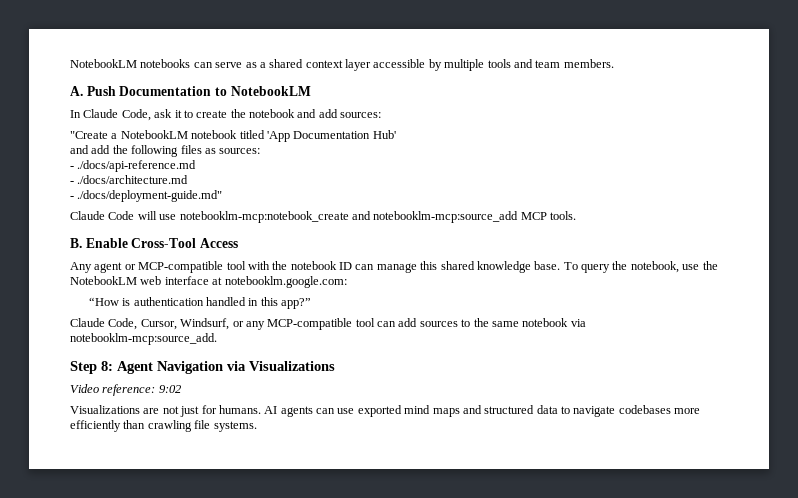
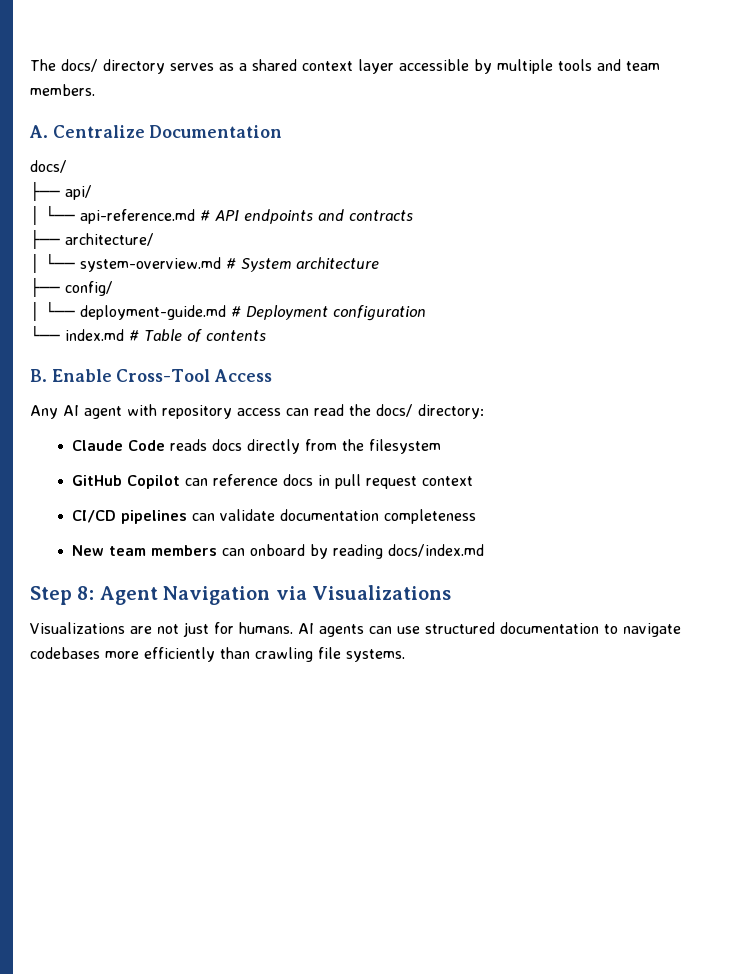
- NotebookLM notebooks can serve as a shared context layer accessible by multiple tools and team members.
+ The docs/ directory serves as a shared context layer accessible by multiple tools and team members.
- A. Push Documentation to NotebookLM
- In Claude Code, ask it to create the notebook and add sources:
- "Create a NotebookLM notebook titled 'App Documentation Hub'
- and add the following files as sources:
- - ./docs/api-reference.md
- - ./docs/architecture.md
- - ./docs/deployment-guide.md"
- Claude Code will use notebooklm-mcp:notebook_create and notebooklm-mcp:source_add MCP tools.
+ A. Centralize Documentation
+ docs/
+ ├── api/
+ │ └── api-reference.md # API endpoints and contracts
+ ├── architecture/
+ │ └── system-overview.md # System architecture
+ ├── config/
+ │ └── deployment-guide.md # Deployment configuration
+ └── index.md # Table of contents
- Any agent or MCP-compatible tool with the notebook ID can manage this shared knowledge base. To query the notebook, use the NotebookLM web interface at notebooklm.google.com:
- “How is authentication handled in this app?”
- Claude Code, Cursor, Windsurf, or any MCP-compatible tool can add sources to the same notebook via notebooklm-mcp:source_add.
+ Any AI agent with repository access can read the docs/ directory:
+ Claude Code reads docs directly from the filesystem
+ GitHub Copilot can reference docs in pull request context
+ CI/CD pipelines can validate documentation completeness
+ New team members can onboard by reading docs/index.md
- Video reference: 9:02
- AI agents can use exported mind maps and structured data to navigate codebases more efficiently than crawling file systems.
+ AI agents can use structured documentation to navigate codebases more efficiently than crawling file systems.

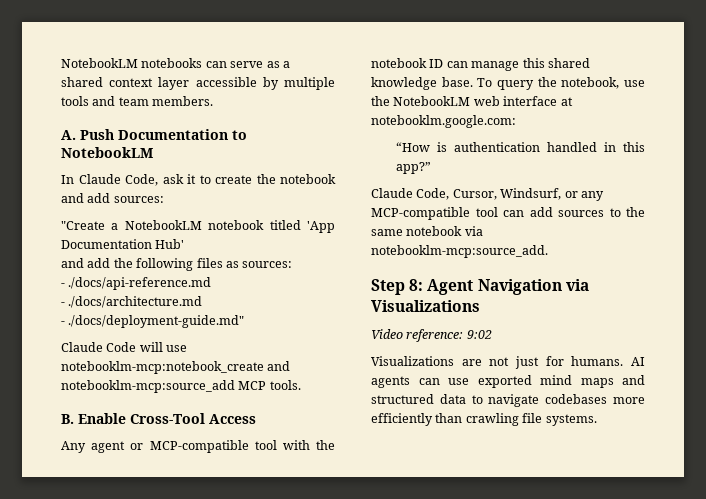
- The docs/ directory serves as a shared context layer accessible by multiple tools and team members.
+ NotebookLM notebooks can serve as a shared context layer accessible by multiple tools and team members.
- A. Centralize Documentation
- docs/
- ├── api/
- │ └── api-reference.md # API endpoints and contracts
- ├── architecture/
- │ └── system-overview.md # System architecture
- ├── config/
- │ └── deployment-guide.md # Deployment configuration
- └── index.md # Table of contents
+ A. Push Documentation to NotebookLM
+ In Claude Code, ask it to create the notebook and add sources:
+ "Create a NotebookLM notebook titled 'App Documentation Hub'
+ and add the following files as sources:
+ - ./docs/api-reference.md
+ - ./docs/architecture.md
+ - ./docs/deployment-guide.md"
+ Claude Code will use notebooklm-mcp:notebook_create and notebooklm-mcp:source_add MCP tools.
- Any AI agent with repository access can read the docs/ directory:
- Claude Code reads docs directly from the filesystem
- GitHub Copilot can reference docs in pull request context
- CI/CD pipelines can validate documentation completeness
- New team members can onboard by reading docs/index.md
+ Any agent or MCP-compatible tool with the notebook ID can manage this shared knowledge base. To query the notebook, use the NotebookLM web interface at notebooklm.google.com:
+ “How is authentication handled in this app?”
+ Claude Code, Cursor, Windsurf, or any MCP-compatible tool can add sources to the same notebook via notebooklm-mcp:source_add.
+ Video reference: 9:02
- AI agents can use structured documentation to navigate codebases more efficiently than crawling file systems.
+ AI agents can use exported mind maps and structured data to navigate codebases more efficiently than crawling file systems.

